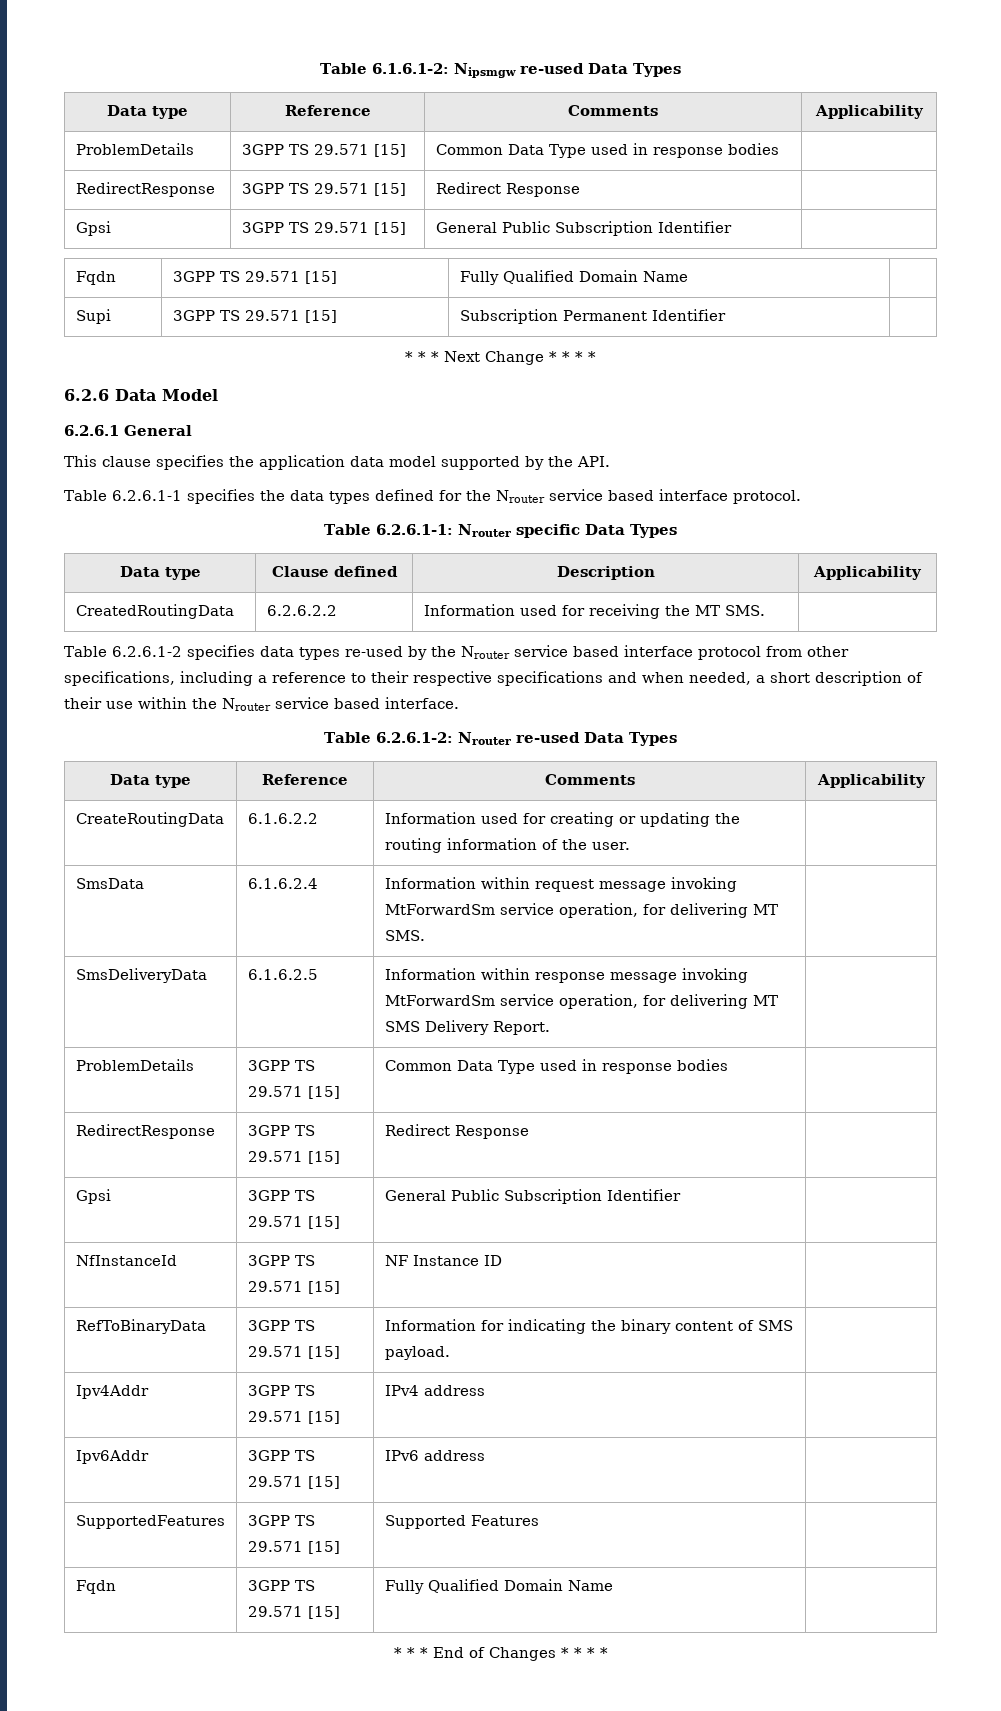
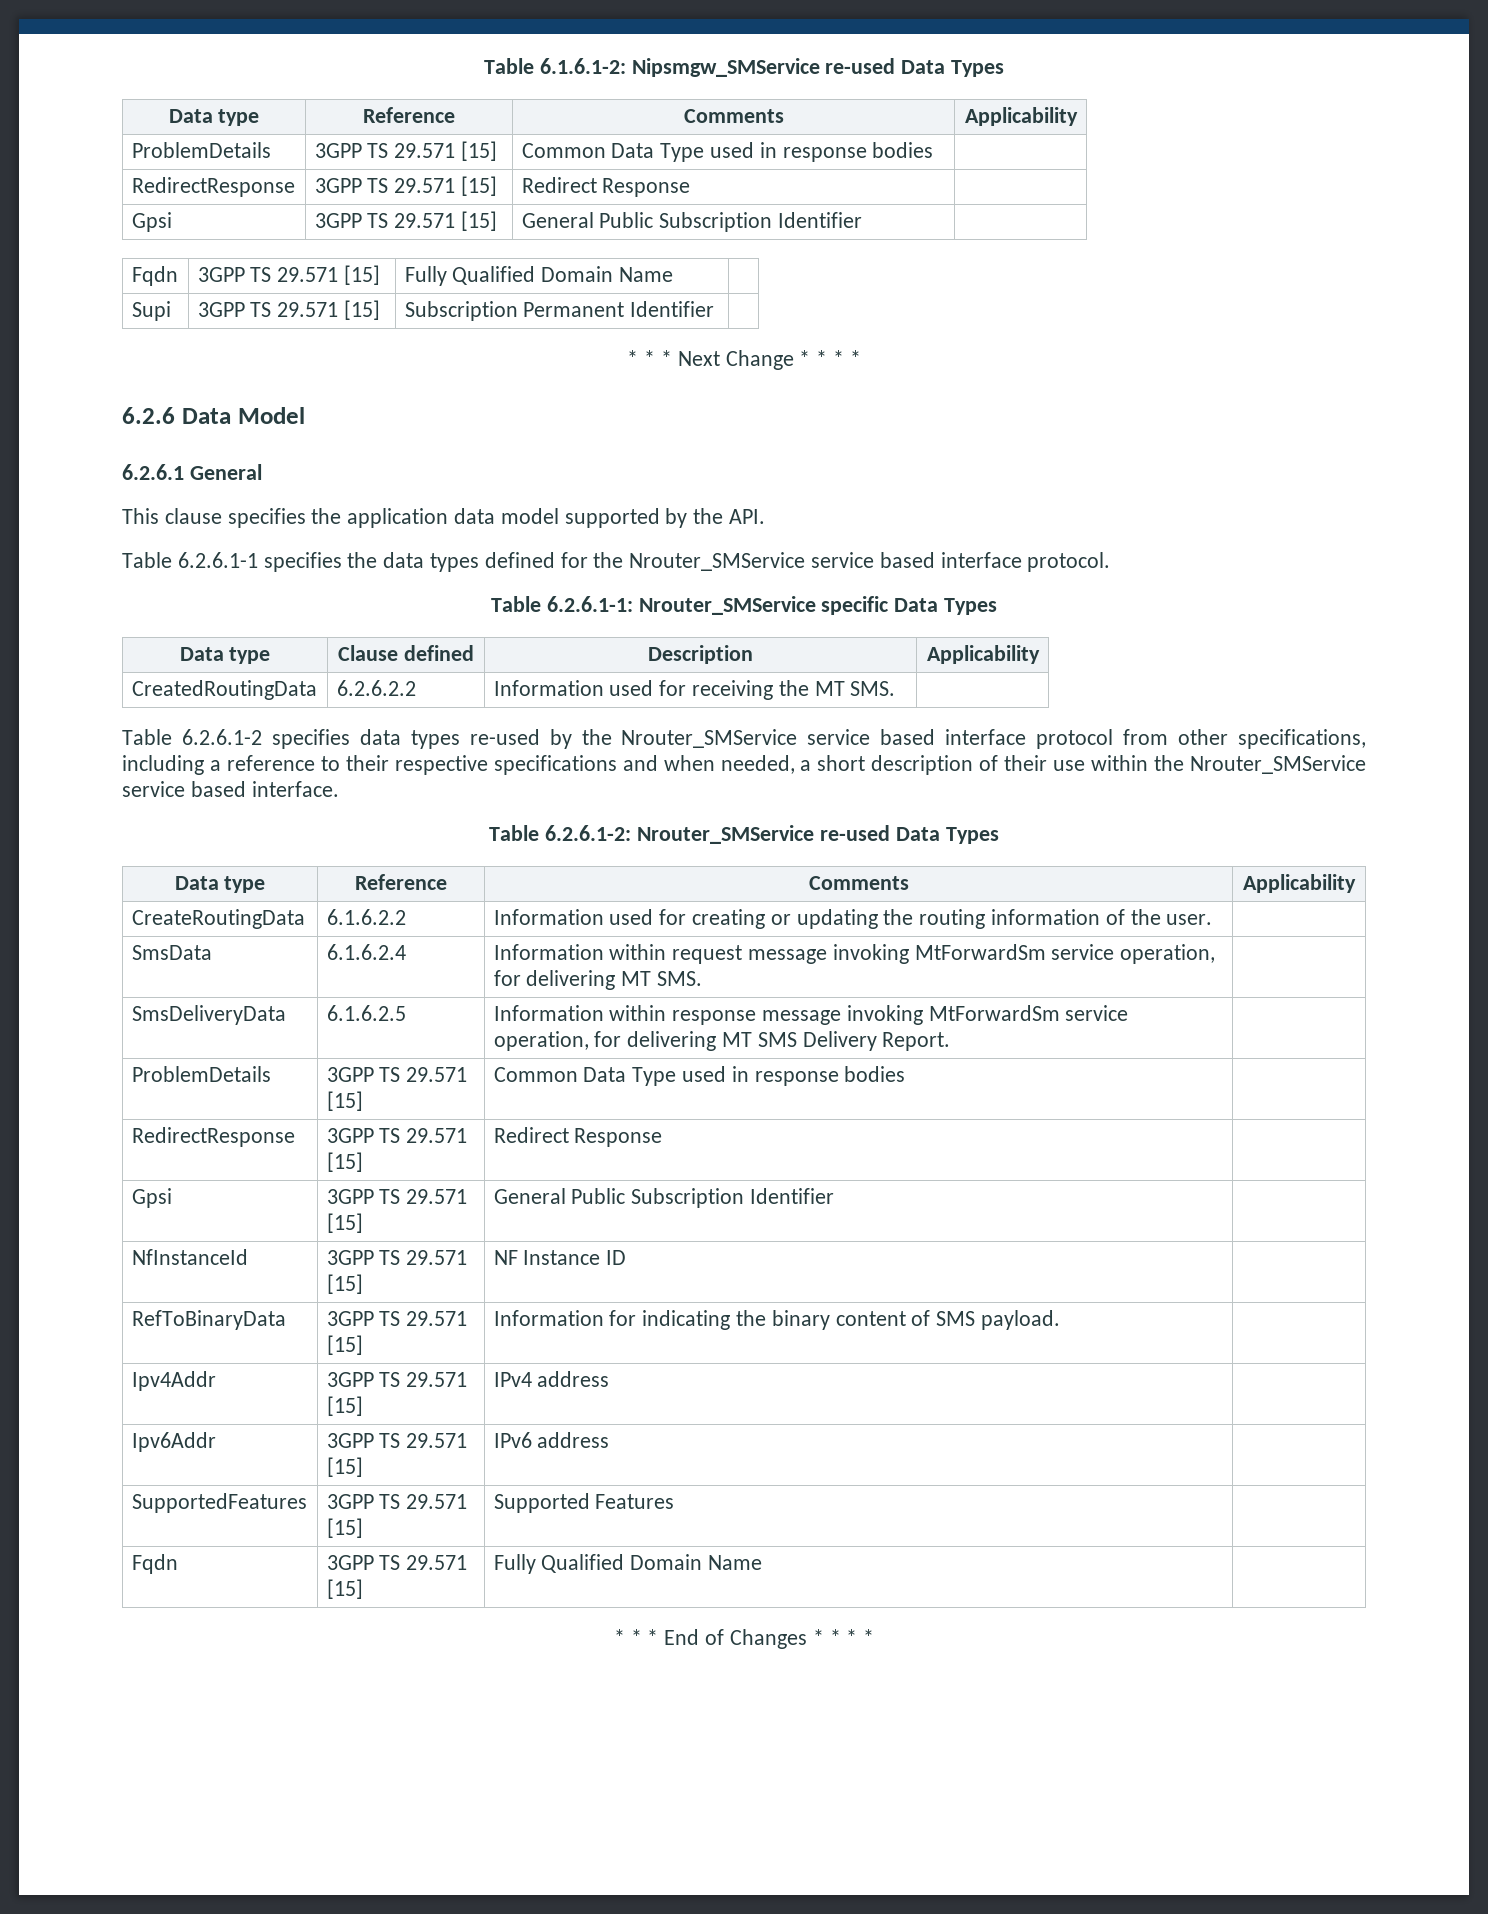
- Table 6.1.6.1-2: Nipsmgw re-used Data Types
+ Table 6.1.6.1-2: Nipsmgw_SMService re-used Data Types
- Table 6.2.6.1-1 specifies the data types defined for the Nrouter service based interface protocol.
+ Table 6.2.6.1-1 specifies the data types defined for the Nrouter_SMService service based interface protocol.
- Table 6.2.6.1-1: Nrouter specific Data Types
+ Table 6.2.6.1-1: Nrouter_SMService specific Data Types
- Table 6.2.6.1-2 specifies data types re-used by the Nrouter service based interface protocol from other specifications, including a reference to their respective specifications and when needed, a short description of their use within the Nrouter service based interface.
+ Table 6.2.6.1-2 specifies data types re-used by the Nrouter_SMService service based interface protocol from other specifications, including a reference to their respective specifications and when needed, a short description of their use within the Nrouter_SMService service based interface.
- Table 6.2.6.1-2: Nrouter re-used Data Types
+ Table 6.2.6.1-2: Nrouter_SMService re-used Data Types

